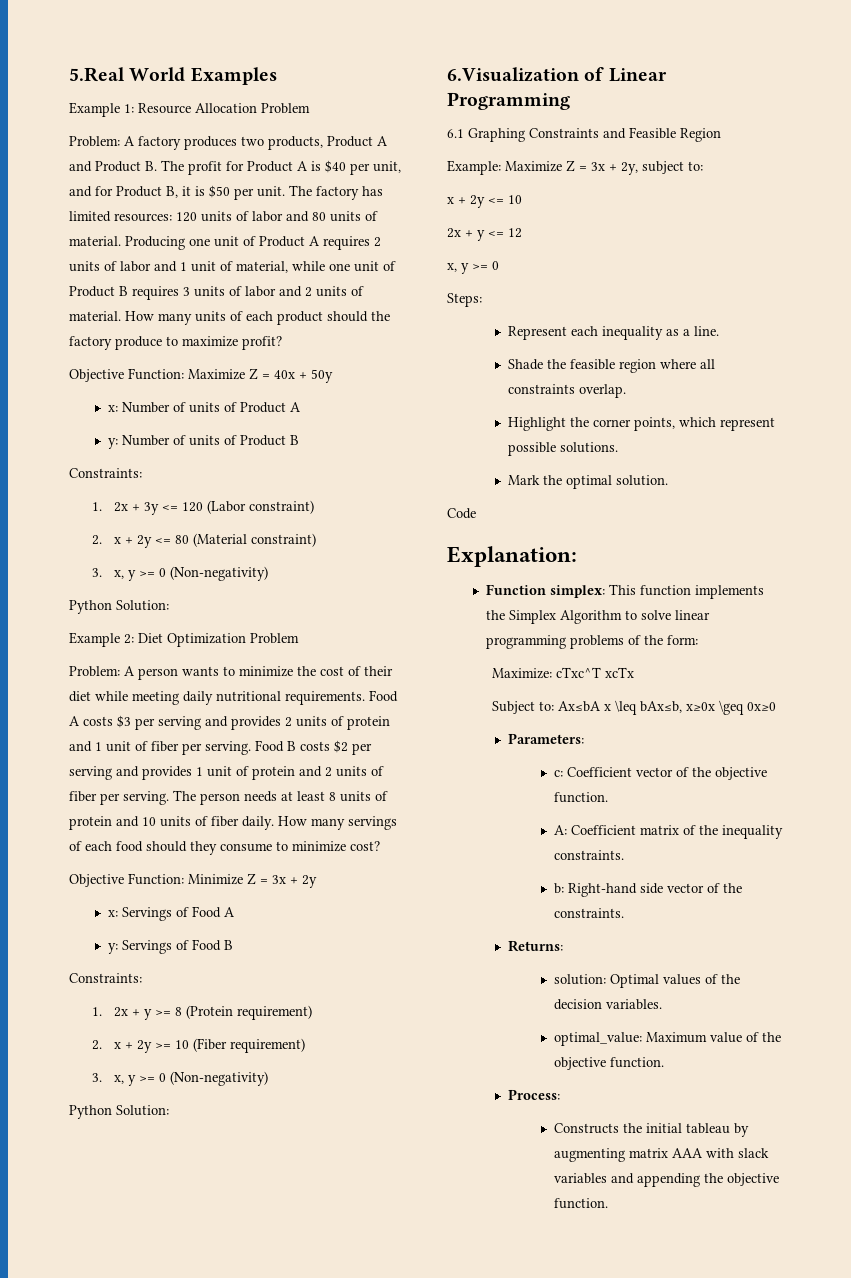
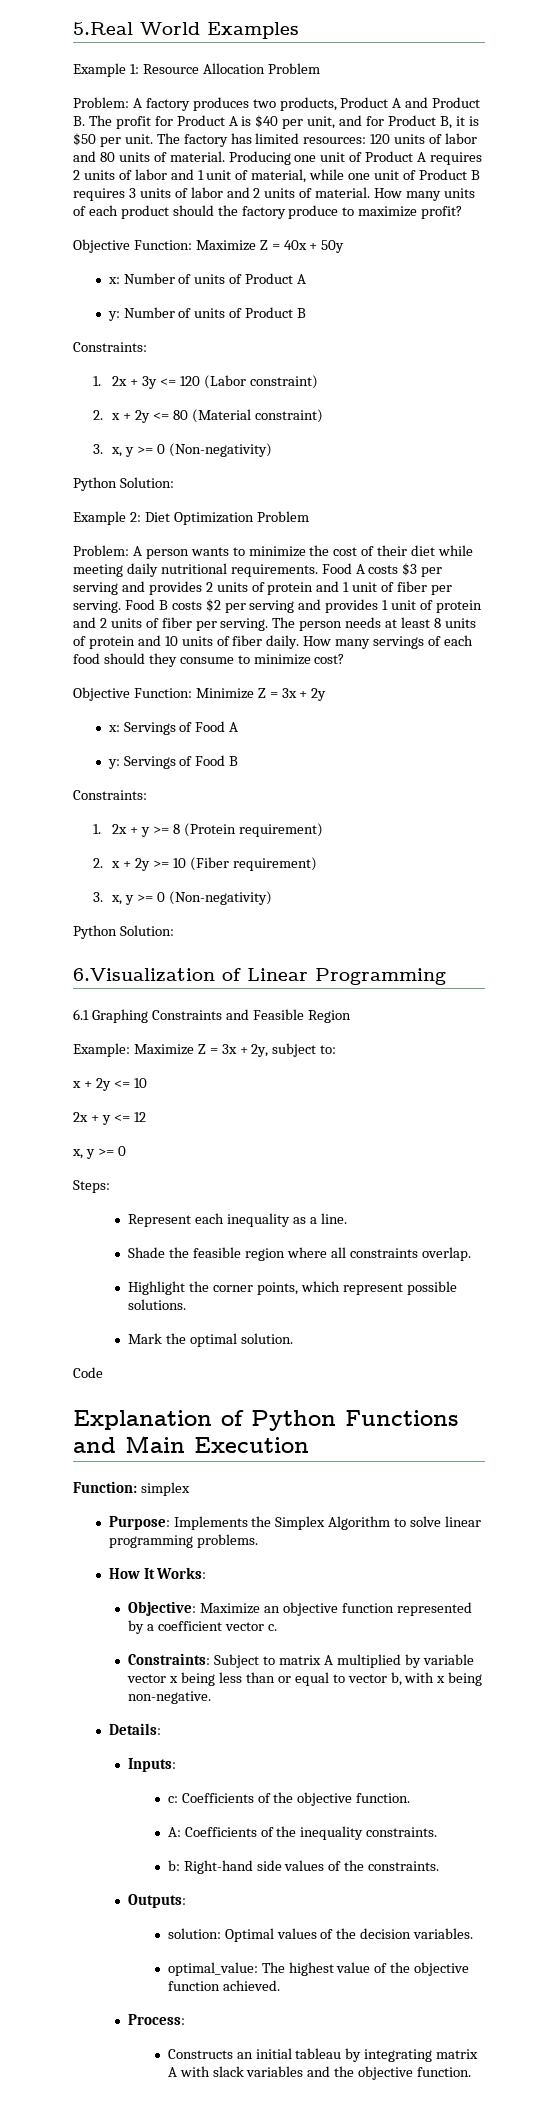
- Explanation:
- Function simplex: This function implements the Simplex Algorithm to solve linear programming problems of the form:
- Maximize: cTxc^T xcTx
- Subject to: Ax≤bA x \leq bAx≤b, x≥0x \geq 0x≥0
- Parameters:
+ Explanation of Python Functions and Main Execution
+ Function: simplex
+ Purpose: Implements the Simplex Algorithm to solve linear programming problems.
+ How It Works:
+ Objective: Maximize an objective function represented by a coefficient vector c.
+ Constraints: Subject to matrix A multiplied by variable vector x being less than or equal to vector b, with x being non-negative.
+ Details:
+ Inputs:
- c: Coefficient vector of the objective function.
+ c: Coefficients of the objective function.
- A: Coefficient matrix of the inequality constraints.
+ A: Coefficients of the inequality constraints.
- b: Right-hand side vector of the constraints.
+ b: Right-hand side values of the constraints.
- Returns:
+ Outputs:
- optimal_value: Maximum value of the objective function.
+ optimal_value: The highest value of the objective function achieved.
- Constructs the initial tableau by augmenting matrix AAA with slack variables and appending the objective function.
+ Constructs an initial tableau by integrating matrix A with slack variables and the objective function.

